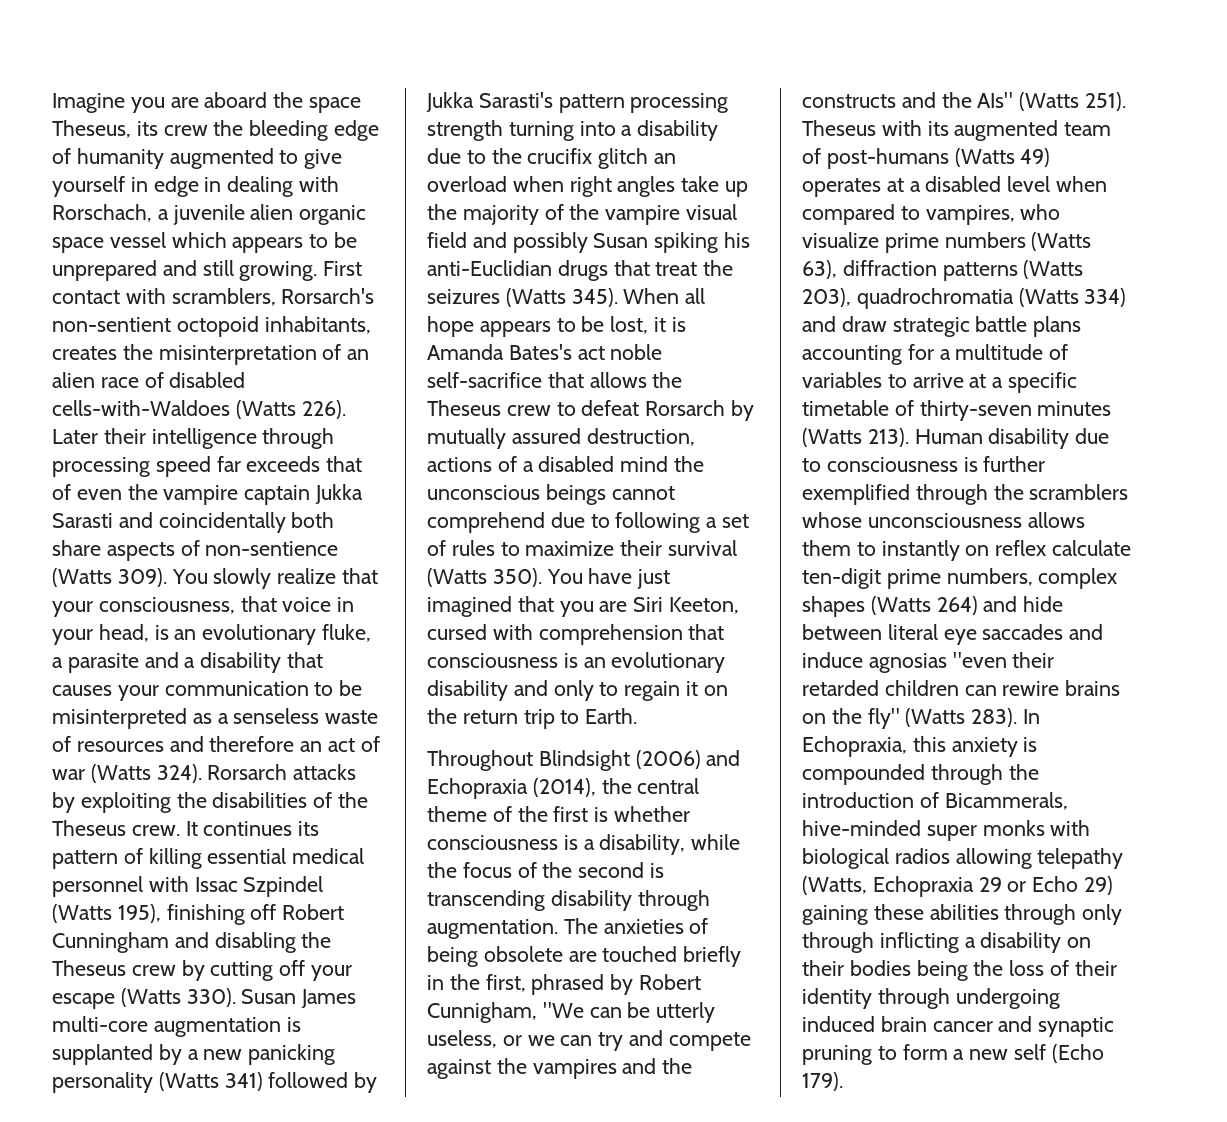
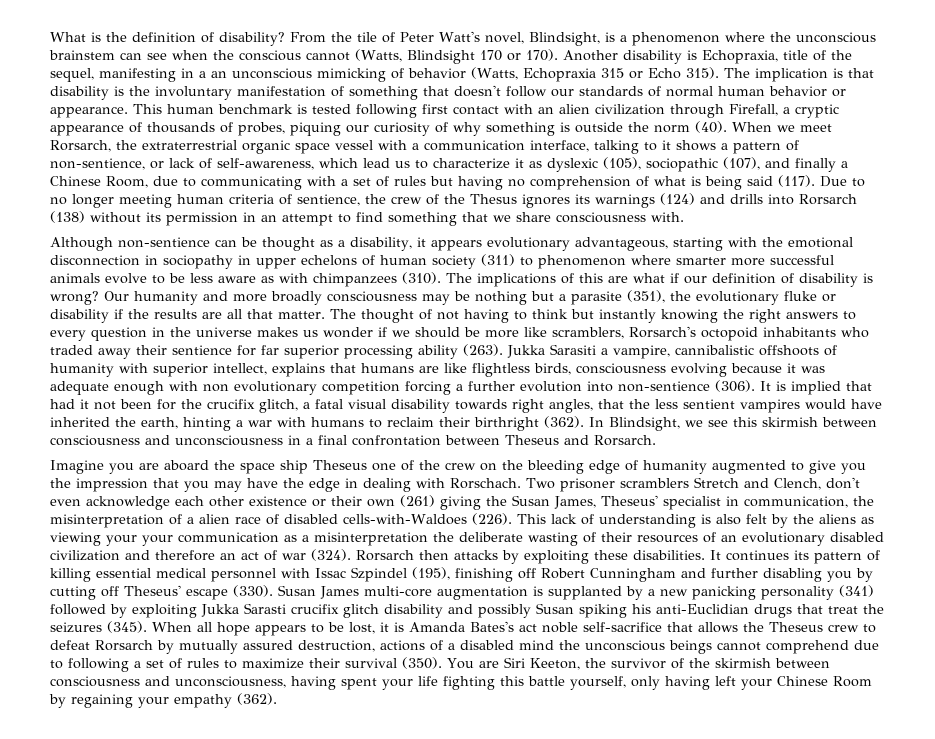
+ What is the definition of disability? From the tile of Peter Watt's novel, Blindsight, is a phenomenon where the unconscious brainstem can see when the conscious cannot (Watts, Blindsight 170 or 170). Another disability is Echopraxia, title of the sequel, manifesting in a an unconscious mimicking of behavior (Watts, Echopraxia 315 or Echo 315). The implication is that disability is the involuntary manifestation of something that doesn't follow our standards of normal human behavior or appearance. This human benchmark is tested following first contact with an alien civilization through Firefall, a cryptic appearance of thousands of probes, piquing our curiosity of why something is outside the norm (40). When we meet Rorsarch, the extraterrestrial organic space vessel with a communication interface, talking to it shows a pattern of non-sentience, or lack of self-awareness, which lead us to characterize it as dyslexic (105), sociopathic (107), and finally a Chinese Room, due to communicating with a set of rules but having no comprehension of what is being said (117). Due to no longer meeting human criteria of sentience, the crew of the Thesus ignores its warnings (124) and drills into Rorsarch (138) without its permission in an attempt to find something that we share consciousness with.
+ Although non-sentience can be thought as a disability, it appears evolutionary advantageous, starting with the emotional disconnection in sociopathy in upper echelons of human society (311) to phenomenon where smarter more successful animals evolve to be less aware as with chimpanzees (310). The implications of this are what if our definition of disability is wrong? Our humanity and more broadly consciousness may be nothing but a parasite (351), the evolutionary fluke or disability if the results are all that matter. The thought of not having to think but instantly knowing the right answers to every question in the universe makes us wonder if we should be more like scramblers, Rorsarch's octopoid inhabitants who traded away their sentience for far superior processing ability (263). Jukka Sarasiti a vampire, cannibalistic offshoots of humanity with superior intellect, explains that humans are like flightless birds, consciousness evolving because it was adequate enough with non evolutionary competition forcing a further evolution into non-sentience (306). It is implied that had it not been for the crucifix glitch, a fatal visual disability towards right angles, that the less sentient vampires would have inherited the earth, hinting a war with humans to reclaim their birthright (362). In Blindsight, we see this skirmish between consciousness and unconsciousness in a final confrontation between Theseus and Rorsarch.
- Imagine you are aboard the space Theseus, its crew the bleeding edge of humanity augmented to give yourself in edge in dealing with Rorschach, a juvenile alien organic space vessel which appears to be unprepared and still growing. First contact with scramblers, Rorsarch's non-sentient octopoid inhabitants, creates the misinterpretation of an alien race of disabled cells-with-Waldoes (Watts 226). Later their intelligence through processing speed far exceeds that of even the vampire captain Jukka Sarasti and coincidentally both share aspects of non-sentience (Watts 309). You slowly realize that your consciousness, that voice in your head, is an evolutionary fluke, a parasite and a disability that causes your communication to be misinterpreted as a senseless waste of resources and therefore an act of war (Watts 324). Rorsarch attacks by exploiting the disabilities of the Theseus crew.
+ Imagine you are aboard the space ship Theseus one of the crew on the bleeding edge of humanity augmented to give you the impression that you may have the edge in dealing with Rorschach. Two prisoner scramblers Stretch and Clench, don't even acknowledge each other existence or their own (261) giving the Susan James, Theseus' specialist in communication, the misinterpretation of a alien race of disabled cells-with-Waldoes (226). This lack of understanding is also felt by the aliens as viewing your your communication as a misinterpretation the deliberate wasting of their resources of an evolutionary disabled civilization and therefore an act of war (324). Rorsarch then attacks by exploiting these disabilities.
- It continues its pattern of killing essential medical personnel with Issac Szpindel (Watts 195), finishing off Robert Cunningham and disabling the Theseus crew by cutting off your escape (Watts 330).
+ It continues its pattern of killing essential medical personnel with Issac Szpindel (195), finishing off Robert Cunningham and further disabling you by cutting off Theseus' escape (330).
- Susan James multi-core augmentation is supplanted by a new panicking personality (Watts 341) followed by Jukka Sarasti's pattern processing strength turning into a disability due to the crucifix glitch an overload when right angles take up the majority of the vampire visual field and possibly Susan spiking his anti-Euclidian drugs that treat the seizures (Watts 345).
+ Susan James multi-core augmentation is supplanted by a new panicking personality (341) followed by exploiting Jukka Sarasti crucifix glitch disability and possibly Susan spiking his anti-Euclidian drugs that treat the seizures (345).
- When all hope appears to be lost, it is Amanda Bates's act noble self-sacrifice that allows the Theseus crew to defeat Rorsarch by mutually assured destruction, actions of a disabled mind the unconscious beings cannot comprehend due to following a set of rules to maximize their survival (Watts 350). You have just imagined that you are Siri Keeton, cursed with comprehension that consciousness is an evolutionary disability and only to regain it on the return trip to Earth.
- Throughout Blindsight (2006) and Echopraxia (2014), the central theme of the first is whether consciousness is a disability, while the focus of the second is transcending disability through augmentation. The anxieties of being obsolete are touched briefly in the first, phrased by Robert Cunnigham, "We can be utterly useless, or we can try and compete against the vampires and the constructs and the AIs" (Watts 251). Theseus with its augmented team of post-humans (Watts 49) operates at a disabled level when compared to vampires, who visualize prime numbers (Watts 63), diffraction patterns (Watts 203), quadrochromatia (Watts 334) and draw strategic battle plans accounting for a multitude of variables to arrive at a specific timetable of thirty-seven minutes (Watts 213). Human disability due to consciousness is further exemplified through the scramblers whose unconsciousness allows them to instantly on reflex calculate ten-digit prime numbers, complex shapes (Watts 264) and hide between literal eye saccades and induce agnosias "even their retarded children can rewire brains on the fly" (Watts 283). In Echopraxia, this anxiety is compounded through the introduction of Bicammerals, hive-minded super monks with biological radios allowing telepathy (Watts, Echopraxia 29 or Echo 29) gaining these abilities through only through inflicting a disability on their bodies being the loss of their identity through undergoing induced brain cancer and synaptic pruning to form a new self (Echo 179).
+ When all hope appears to be lost, it is Amanda Bates's act noble self-sacrifice that allows the Theseus crew to defeat Rorsarch by mutually assured destruction, actions of a disabled mind the unconscious beings cannot comprehend due to following a set of rules to maximize their survival (350). You are Siri Keeton, the survivor of the skirmish between consciousness and unconsciousness, having spent your life fighting this battle yourself, only having left your Chinese Room by regaining your empathy (362).

